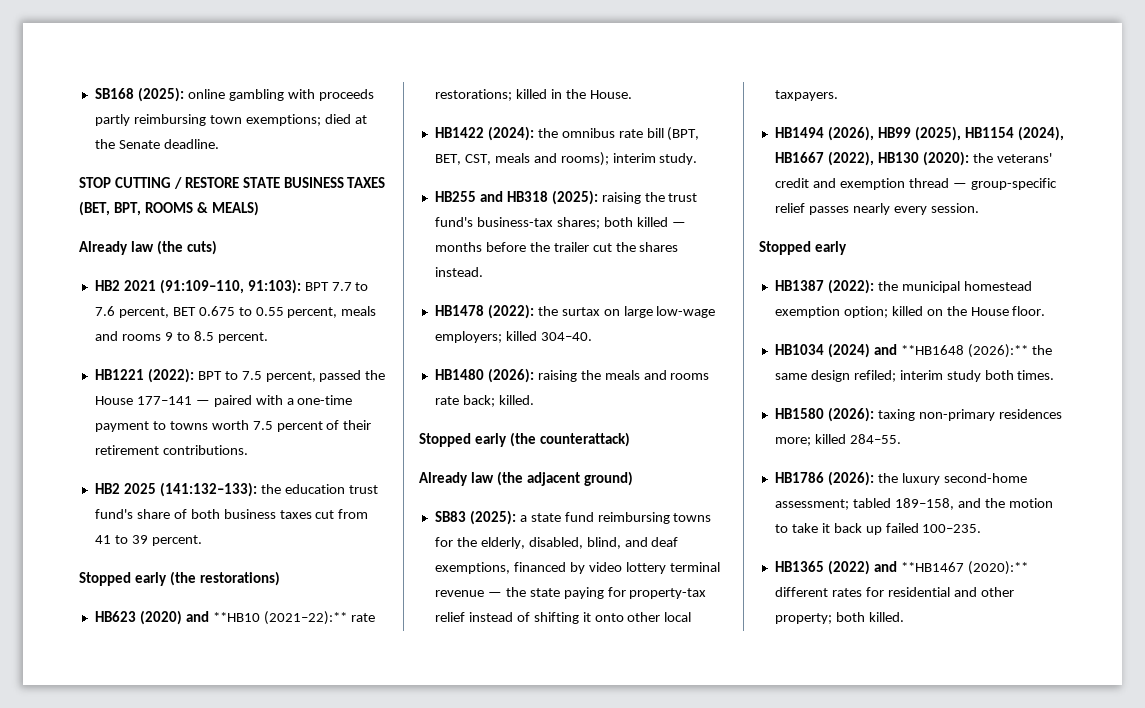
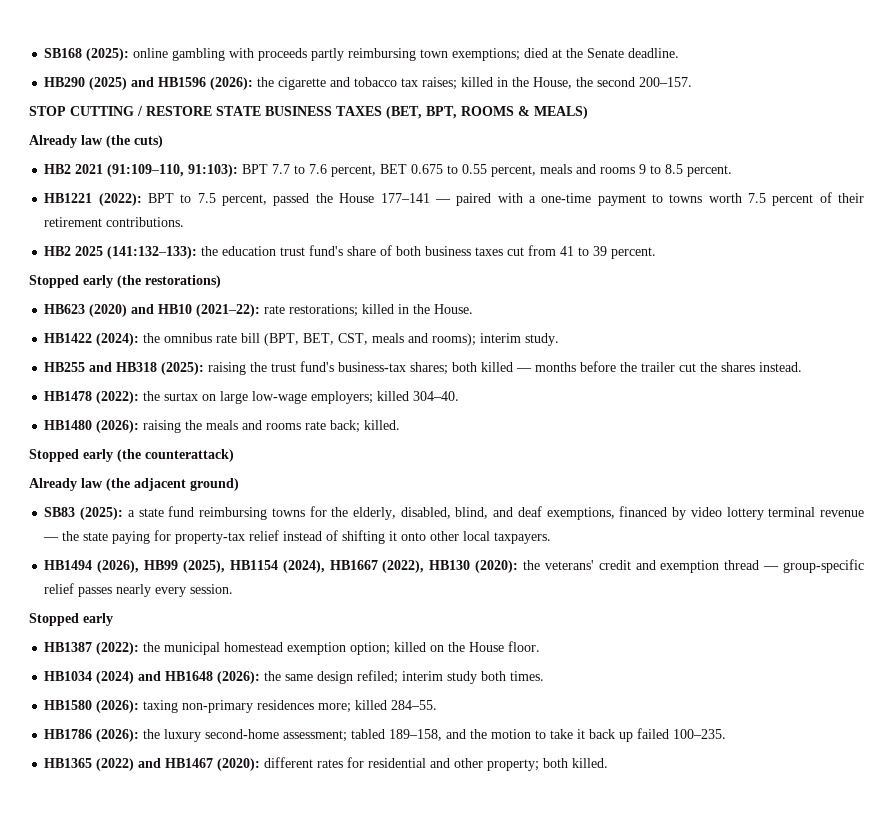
+ HB290 (2025) and HB1596 (2026): the cigarette and tobacco tax raises; killed in the House, the second 200–157.
- HB623 (2020) and **HB10 (2021–22):** rate restorations; killed in the House.
+ HB623 (2020) and HB10 (2021–22): rate restorations; killed in the House.
- HB1034 (2024) and **HB1648 (2026):** the same design refiled; interim study both times.
+ HB1034 (2024) and HB1648 (2026): the same design refiled; interim study both times.
- HB1365 (2022) and **HB1467 (2020):** different rates for residential and other property; both killed.
+ HB1365 (2022) and HB1467 (2020): different rates for residential and other property; both killed.

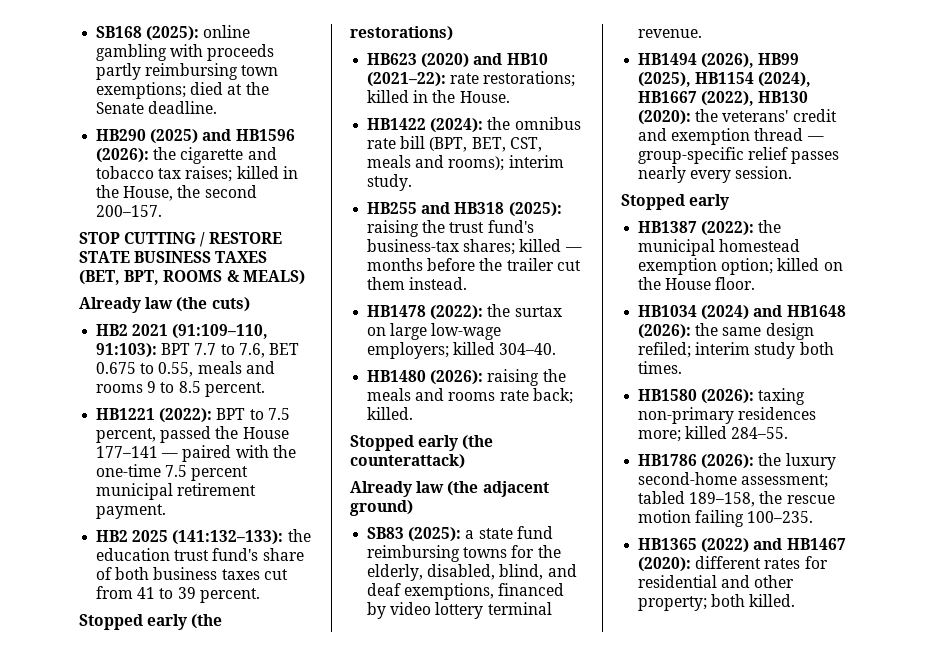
- HB2 2021 (91:109–110, 91:103): BPT 7.7 to 7.6 percent, BET 0.675 to 0.55 percent, meals and rooms 9 to 8.5 percent.
+ HB2 2021 (91:109–110, 91:103): BPT 7.7 to 7.6, BET 0.675 to 0.55, meals and rooms 9 to 8.5 percent.
- HB1221 (2022): BPT to 7.5 percent, passed the House 177–141 — paired with a one-time payment to towns worth 7.5 percent of their retirement contributions.
+ HB1221 (2022): BPT to 7.5 percent, passed the House 177–141 — paired with the one-time 7.5 percent municipal retirement payment.
- HB255 and HB318 (2025): raising the trust fund's business-tax shares; both killed — months before the trailer cut the shares instead.
+ HB255 and HB318 (2025): raising the trust fund's business-tax shares; killed — months before the trailer cut them instead.
- SB83 (2025): a state fund reimbursing towns for the elderly, disabled, blind, and deaf exemptions, financed by video lottery terminal revenue — the state paying for property-tax relief instead of shifting it onto other local taxpayers.
+ SB83 (2025): a state fund reimbursing towns for the elderly, disabled, blind, and deaf exemptions, financed by video lottery terminal revenue.
- HB1786 (2026): the luxury second-home assessment; tabled 189–158, and the motion to take it back up failed 100–235.
+ HB1786 (2026): the luxury second-home assessment; tabled 189–158, the rescue motion failing 100–235.

